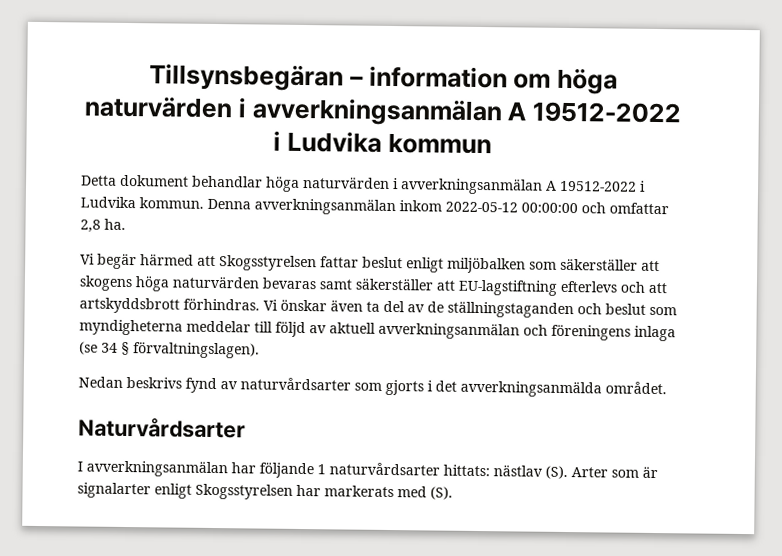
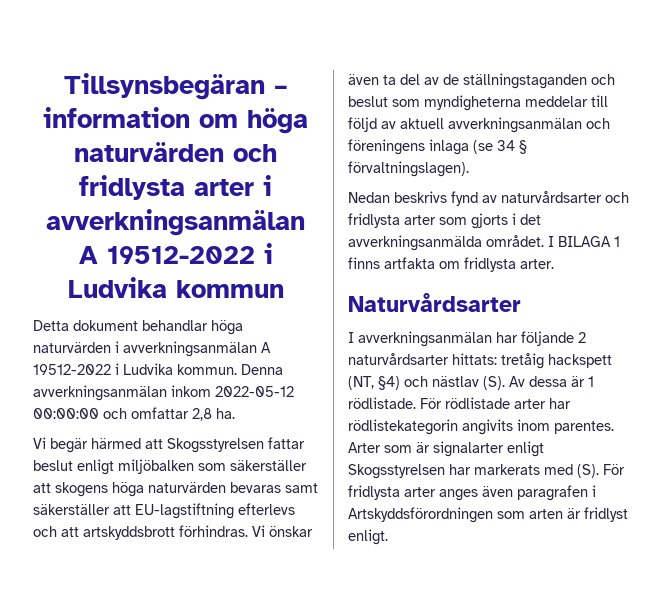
- Tillsynsbegäran – information om höga naturvärden i avverkningsanmälan A 19512-2022 i Ludvika kommun
+ Tillsynsbegäran – information om höga naturvärden och fridlysta arter i avverkningsanmälan A 19512-2022 i Ludvika kommun
- Nedan beskrivs fynd av naturvårdsarter som gjorts i det avverkningsanmälda området.
+ Nedan beskrivs fynd av naturvårdsarter och fridlysta arter som gjorts i det avverkningsanmälda området. I BILAGA 1 finns artfakta om fridlysta arter.
- I avverkningsanmälan har följande 1 naturvårdsarter hittats: nästlav (S). Arter som är signalarter enligt Skogsstyrelsen har markerats med (S).
+ I avverkningsanmälan har följande 2 naturvårdsarter hittats: tretåig hackspett (NT, §4) och nästlav (S). Av dessa är 1 rödlistade. För rödlistade arter har rödlistekategorin angivits inom parentes. Arter som är signalarter enligt Skogsstyrelsen har markerats med (S). För fridlysta arter anges även paragrafen i Artskyddsförordningen som arten är fridlyst enligt.

